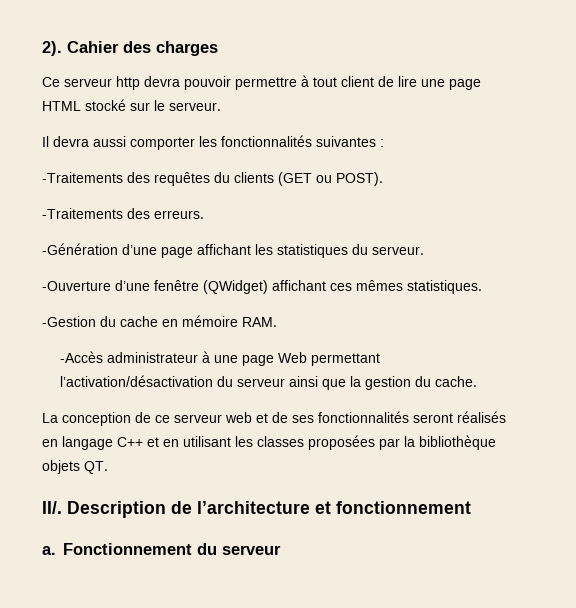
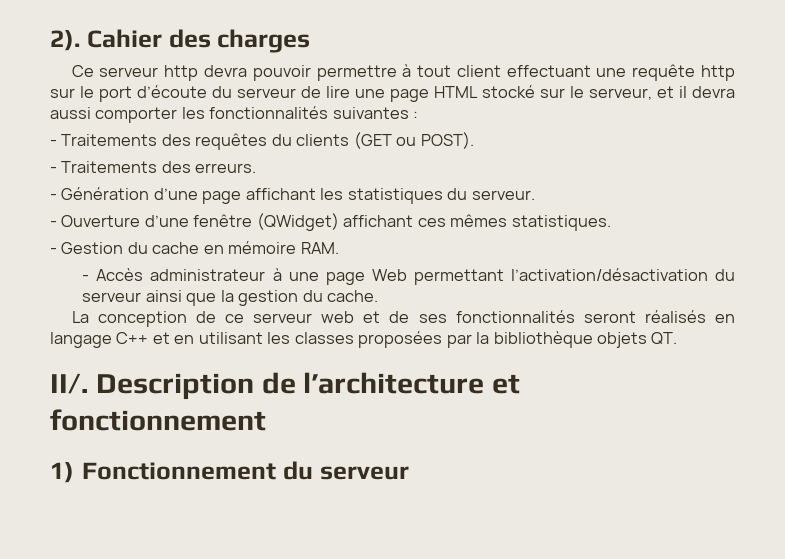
- Ce serveur http devra pouvoir permettre à tout client de lire une page HTML stocké sur le serveur.
- Il devra aussi comporter les fonctionnalités suivantes :
+ Ce serveur http devra pouvoir permettre à tout client effectuant une requête http sur le port d’écoute du serveur de lire une page HTML stocké sur le serveur, et il devra aussi comporter les fonctionnalités suivantes :
- -Traitements des requêtes du clients (GET ou POST).
+ - Traitements des requêtes du clients (GET ou POST).
- -Traitements des erreurs.
+ - Traitements des erreurs.
- -Génération d’une page affichant les statistiques du serveur.
+ - Génération d’une page affichant les statistiques du serveur.
- -Ouverture d’une fenêtre (QWidget) affichant ces mêmes statistiques.
+ - Ouverture d’une fenêtre (QWidget) affichant ces mêmes statistiques.
- -Gestion du cache en mémoire RAM.
+ - Gestion du cache en mémoire RAM.
- -Accès administrateur à une page Web permettant l’activation/désactivation du serveur ainsi que la gestion du cache.
+ - Accès administrateur à une page Web permettant l’activation/désactivation du serveur ainsi que la gestion du cache.
- a. Fonctionnement du serveur
+ 1) Fonctionnement du serveur

